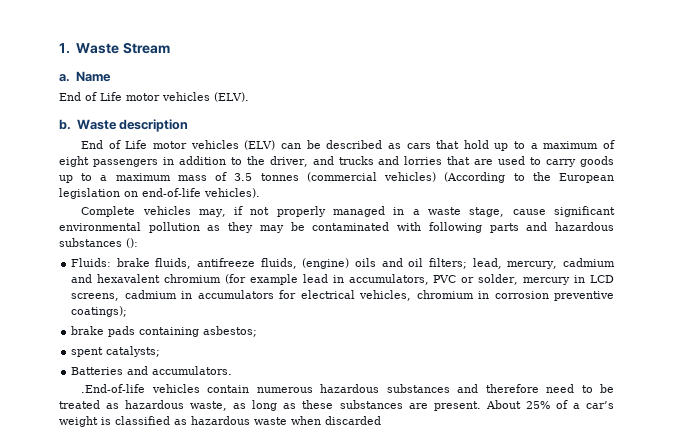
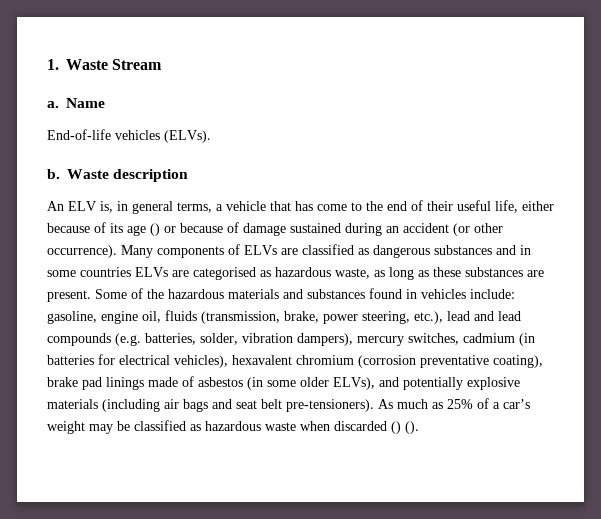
- End of Life motor vehicles (ELV).
+ End-of-life vehicles (ELVs).
  b. Waste description
- End of Life motor vehicles (ELV) can be described as cars that hold up to a maximum of eight passengers in addition to the driver, and trucks and lorries that are used to carry goods up to a maximum mass of 3.5 tonnes (commercial vehicles) (According to the European legislation on end-of-life vehicles).
- Complete vehicles may, if not properly managed in a waste stage, cause significant environmental pollution as they may be contaminated with following parts and hazardous substances ():
- Fluids: brake fluids, antifreeze fluids, (engine) oils and oil filters; lead, mercury, cadmium and hexavalent chromium (for example lead in accumulators, PVC or solder, mercury in LCD screens, cadmium in accumulators for electrical vehicles, chromium in corrosion preventive coatings);
- brake pads containing asbestos;
- spent catalysts;
- Batteries and accumulators.
- .End-of-life vehicles contain numerous hazardous substances and therefore need to be treated as hazardous waste, as long as these substances are present.
+ An ELV is, in general terms, a vehicle that has come to the end of their useful life, either because of its age () or because of damage sustained during an accident (or other occurrence). Many components of ELVs are classified as dangerous substances and in some countries ELVs are categorised as hazardous waste, as long as these substances are present.
- About 25% of a car’s weight is classified as hazardous waste when discarded
+ Some of the hazardous materials and substances found in vehicles include: gasoline, engine oil, fluids (transmission, brake, power steering, etc.), lead and lead compounds (e.g. batteries, solder, vibration dampers), mercury switches, cadmium (in batteries for electrical vehicles), hexavalent chromium (corrosion preventative coating), brake pad linings made of asbestos (in some older ELVs), and potentially explosive materials (including air bags and seat belt pre-tensioners). As much as 25% of a car’s weight may be classified as hazardous waste when discarded () ().

